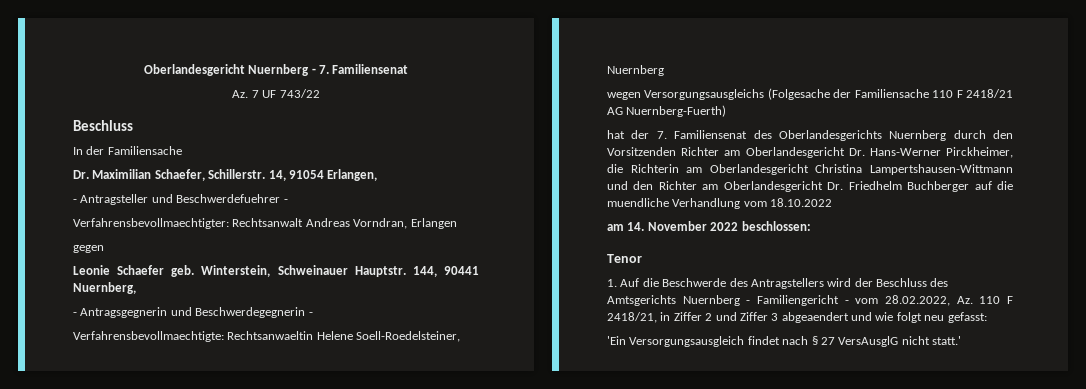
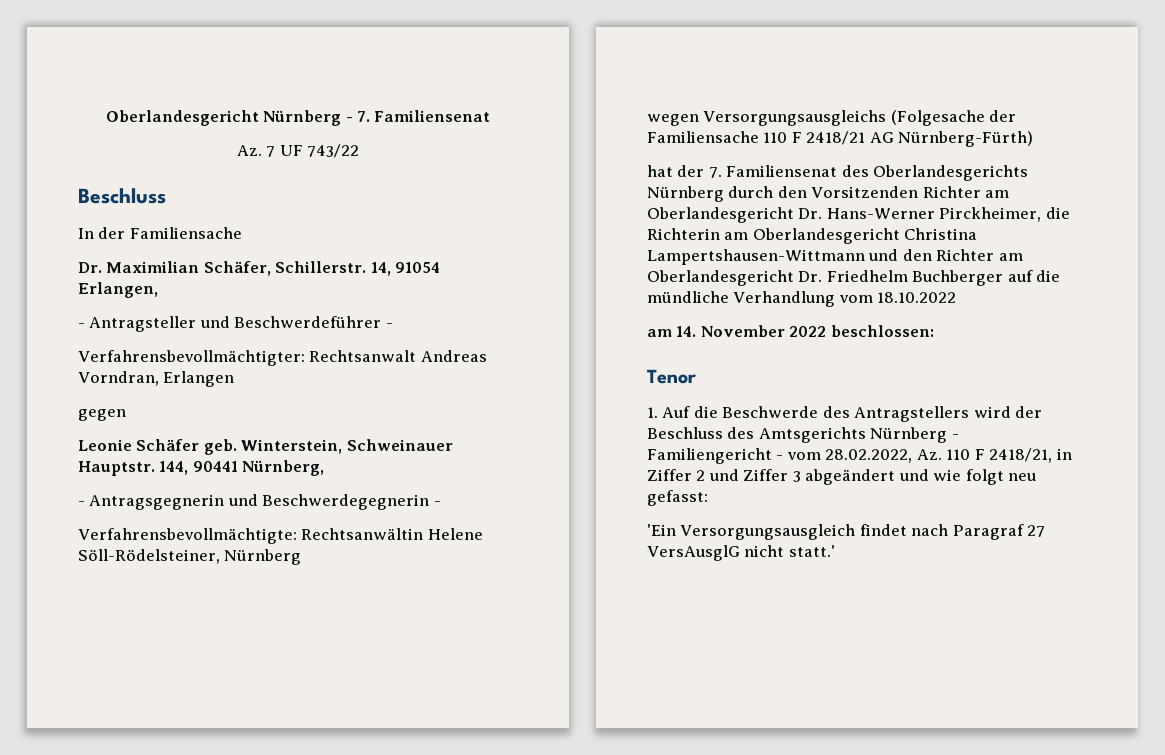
- Oberlandesgericht Nuernberg - 7. Familiensenat
+ Oberlandesgericht Nürnberg - 7. Familiensenat
- Dr. Maximilian Schaefer, Schillerstr.
+ Dr. Maximilian Schäfer, Schillerstr.
- - Antragsteller und Beschwerdefuehrer -
- Verfahrensbevollmaechtigter: Rechtsanwalt Andreas Vorndran, Erlangen
+ - Antragsteller und Beschwerdeführer -
+ Verfahrensbevollmächtigter: Rechtsanwalt Andreas Vorndran, Erlangen
- Leonie Schaefer geb.
+ Leonie Schäfer geb.
- 144, 90441 Nuernberg,
+ 144, 90441 Nürnberg,
- Verfahrensbevollmaechtigte: Rechtsanwaeltin Helene Soell-Roedelsteiner, Nuernberg
+ Verfahrensbevollmächtigte: Rechtsanwältin Helene Söll-Rödelsteiner, Nürnberg
- wegen Versorgungsausgleichs (Folgesache der Familiensache 110 F 2418/21 AG Nuernberg-Fuerth)
+ wegen Versorgungsausgleichs (Folgesache der Familiensache 110 F 2418/21 AG Nürnberg-Fürth)
- hat der 7. Familiensenat des Oberlandesgerichts Nuernberg durch den Vorsitzenden Richter am Oberlandesgericht Dr. Hans-Werner Pirckheimer, die Richterin am Oberlandesgericht Christina Lampertshausen-Wittmann und den Richter am Oberlandesgericht Dr. Friedhelm Buchberger auf die muendliche Verhandlung vom 18.10.2022
+ hat der 7. Familiensenat des Oberlandesgerichts Nürnberg durch den Vorsitzenden Richter am Oberlandesgericht Dr. Hans-Werner Pirckheimer, die Richterin am Oberlandesgericht Christina Lampertshausen-Wittmann und den Richter am Oberlandesgericht Dr. Friedhelm Buchberger auf die mündliche Verhandlung vom 18.10.2022
- 1. Auf die Beschwerde des Antragstellers wird der Beschluss des Amtsgerichts Nuernberg - Familiengericht - vom 28.02.2022, Az. 110 F 2418/21, in Ziffer 2 und Ziffer 3 abgeaendert und wie folgt neu gefasst:
+ 1. Auf die Beschwerde des Antragstellers wird der Beschluss des Amtsgerichts Nürnberg - Familiengericht - vom 28.02.2022, Az. 110 F 2418/21, in Ziffer 2 und Ziffer 3 abgeändert und wie folgt neu gefasst:
- 'Ein Versorgungsausgleich findet nach § 27 VersAusglG nicht statt.'
+ 'Ein Versorgungsausgleich findet nach Paragraf 27 VersAusglG nicht statt.'

